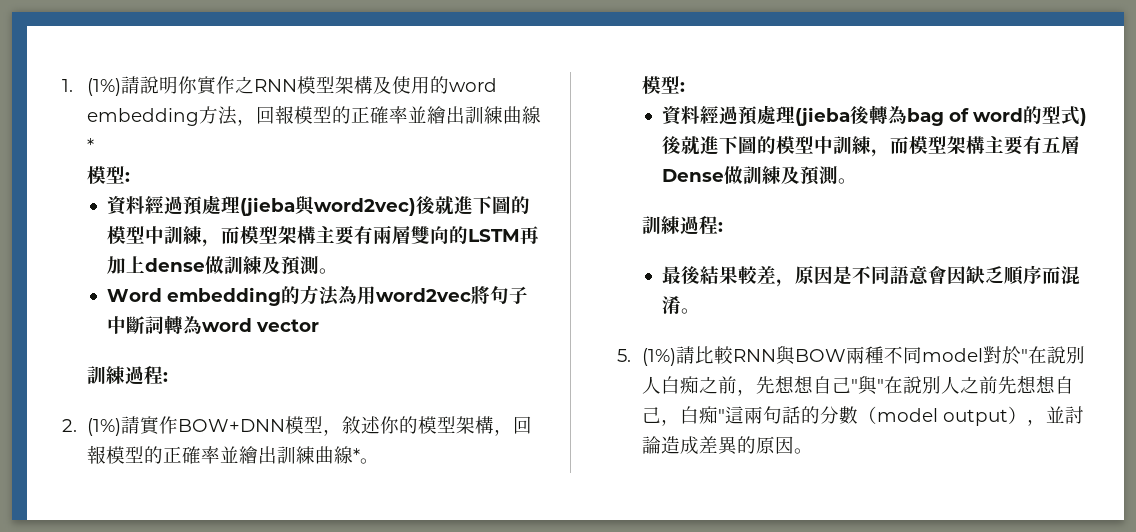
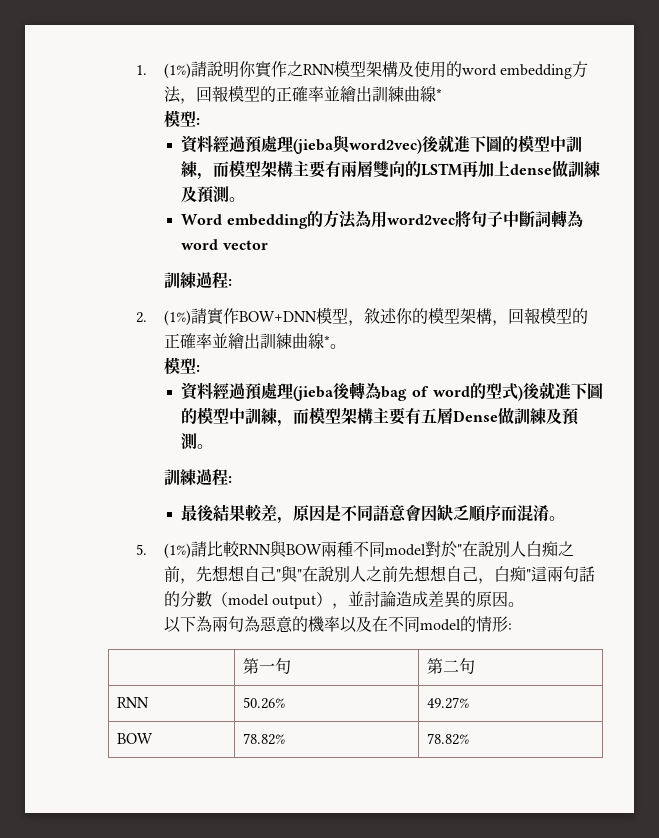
+ 以下為兩句為惡意的機率以及在不同model的情形:
+ | 第一句 | 第二句
+ RNN | 50.26% | 49.27%
+ BOW | 78.82% | 78.82%

